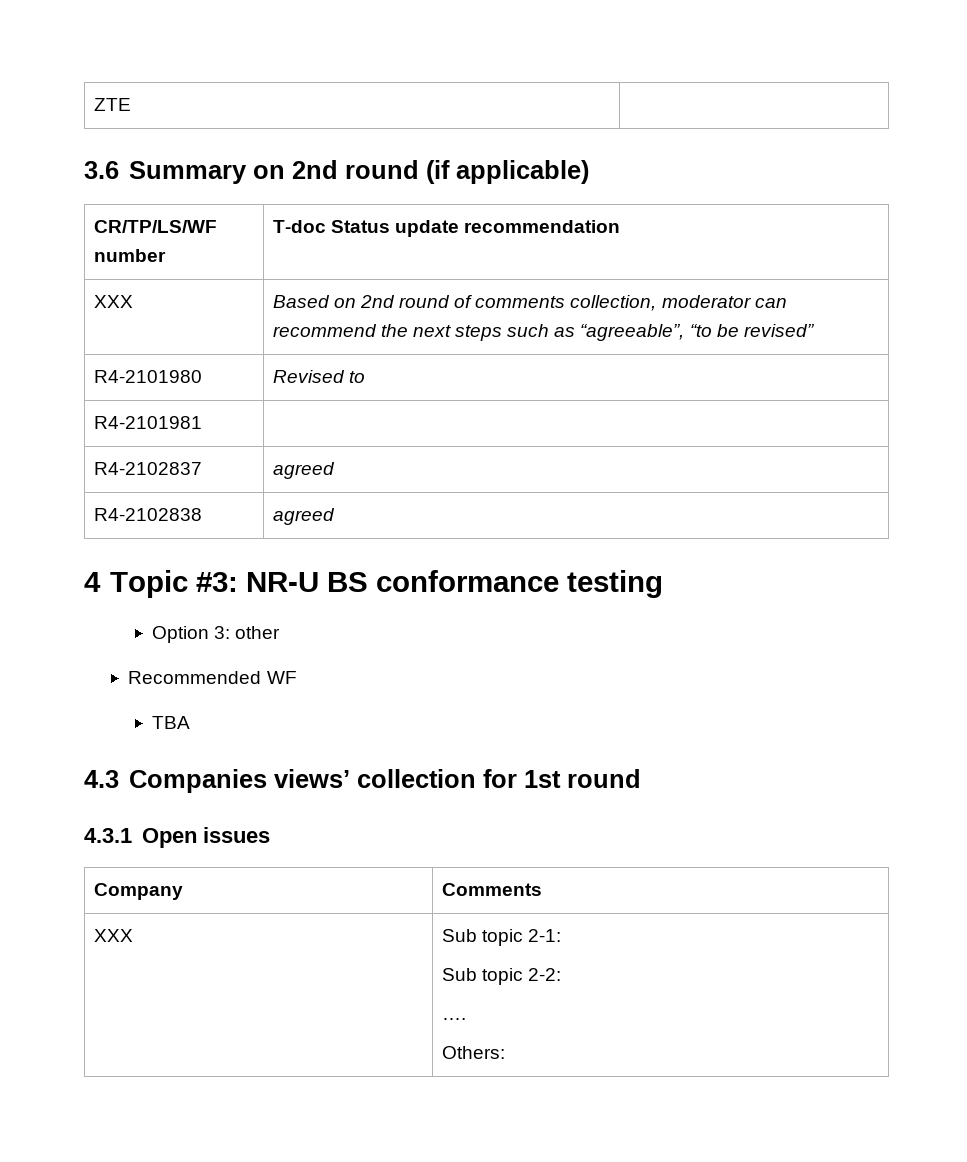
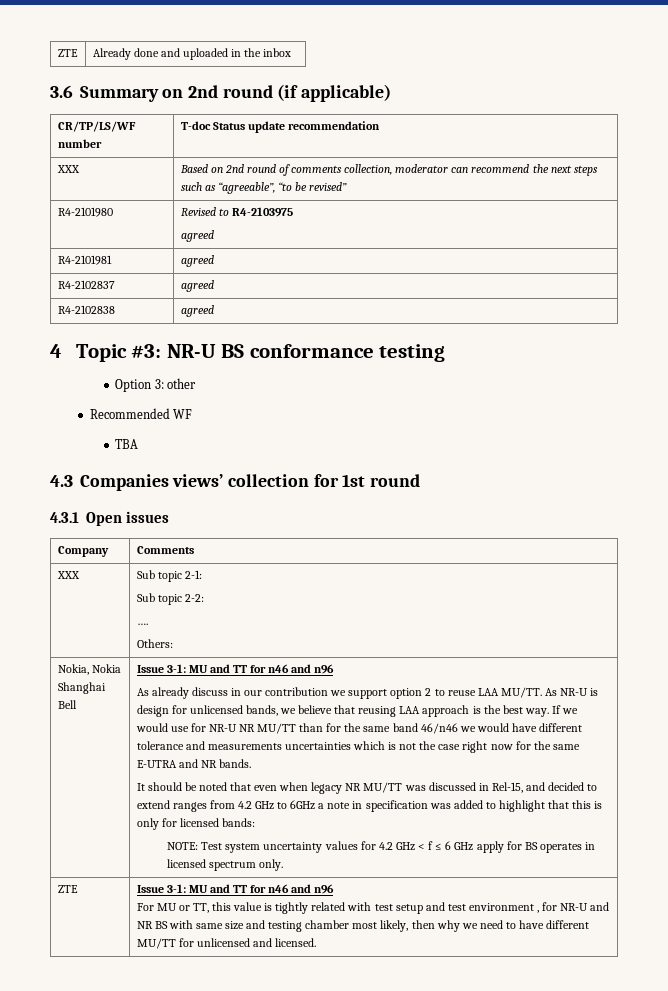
- ZTE |
+ ZTE | Already done and uploaded in the inbox
- R4-2101980 | Revised to
+ R4-2101980 | Revised to R4-2103975
+ agreed
- R4-2101981 |
+ R4-2101981 | agreed
+ Nokia, Nokia Shanghai Bell | Issue 3-1: MU and TT for n46 and n96
+ As already discuss in our contribution we support option 2 to reuse LAA MU/TT. As NR-U is design for unlicensed bands, we believe that reusing LAA approach is the best way. If we would use for NR-U NR MU/TT than for the same band 46/n46 we would have different tolerance and measurements uncertainties which is not the case right now for the same E-UTRA and NR bands.
+ It should be noted that even when legacy NR MU/TT was discussed in Rel-15, and decided to extend ranges from 4.2 GHz to 6GHz a note in specification was added to highlight that this is only for licensed bands:
+ NOTE: Test system uncertainty values for 4.2 GHz < f ≤ 6 GHz apply for BS operates in licensed spectrum only.
+ ZTE | Issue 3-1: MU and TT for n46 and n96
+ For MU or TT, this value is tightly related with test setup and test environment , for NR-U and NR BS with same size and testing chamber most likely, then why we need to have different MU/TT for unlicensed and licensed.

